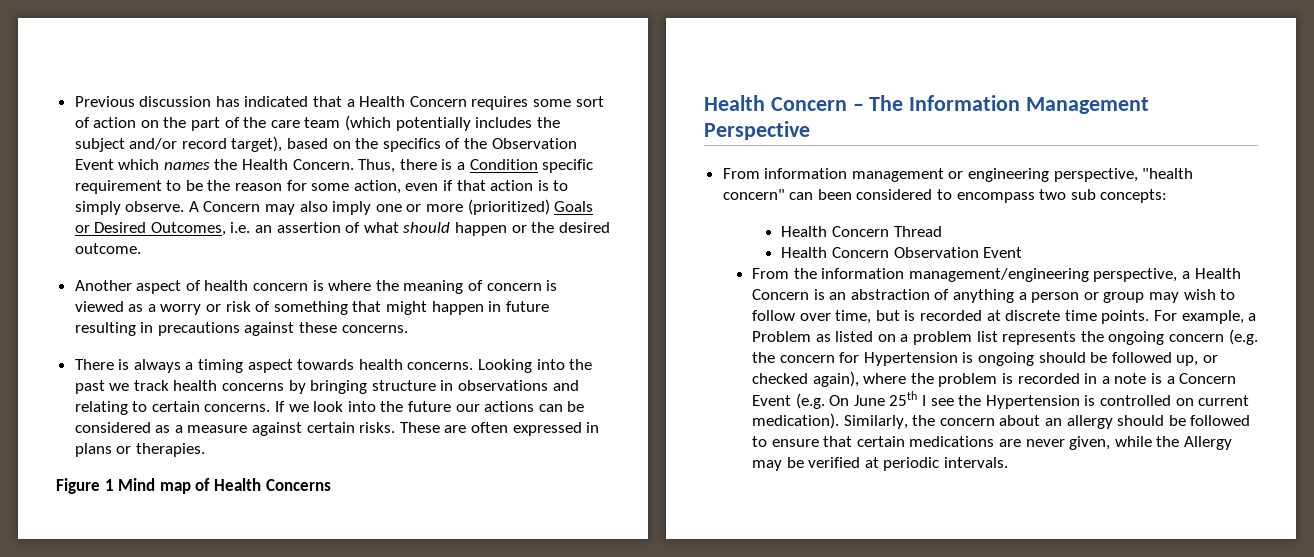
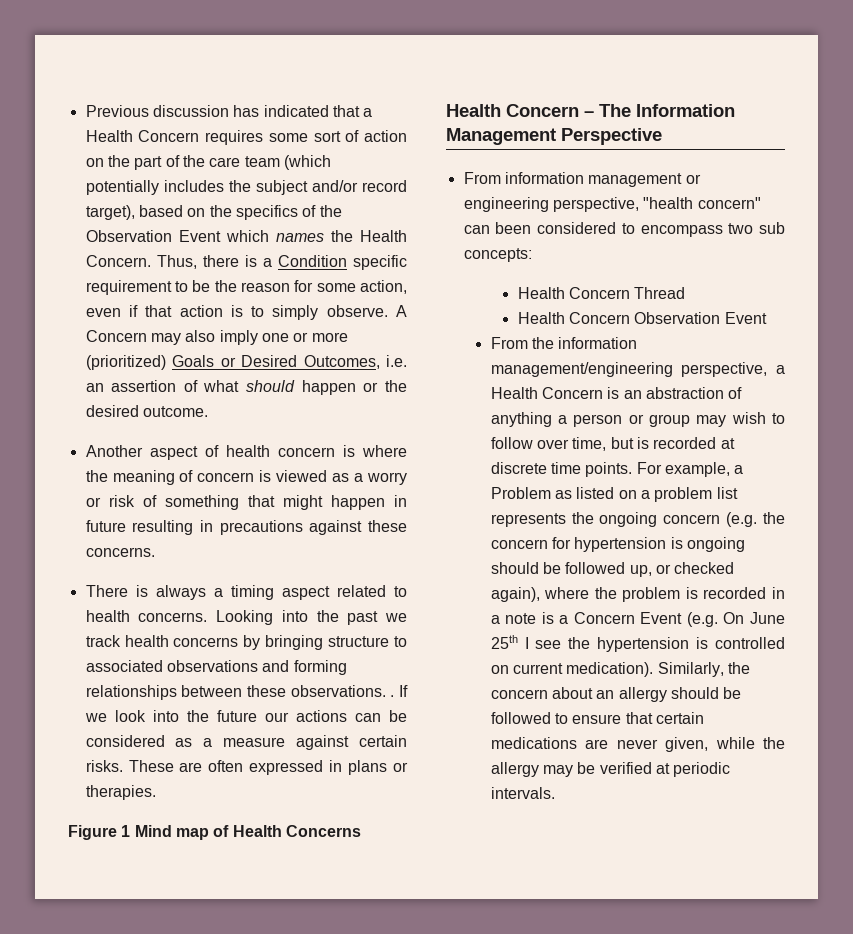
- There is always a timing aspect towards health concerns.
+ There is always a timing aspect related to health concerns.
- Looking into the past we track health concerns by bringing structure in observations and relating to certain concerns.
+ Looking into the past we track health concerns by bringing structure to associated observations and forming relationships between these observations. .
- For example, a Problem as listed on a problem list represents the ongoing concern (e.g. the concern for Hypertension is ongoing should be followed up, or checked again), where the problem is recorded in a note is a Concern Event (e.g. On June 25th I see the Hypertension is controlled on current medication).
+ For example, a Problem as listed on a problem list represents the ongoing concern (e.g. the concern for hypertension is ongoing should be followed up, or checked again), where the problem is recorded in a note is a Concern Event (e.g. On June 25th I see the hypertension is controlled on current medication).
- Similarly, the concern about an allergy should be followed to ensure that certain medications are never given, while the Allergy may be verified at periodic intervals.
+ Similarly, the concern about an allergy should be followed to ensure that certain medications are never given, while the allergy may be verified at periodic intervals.

